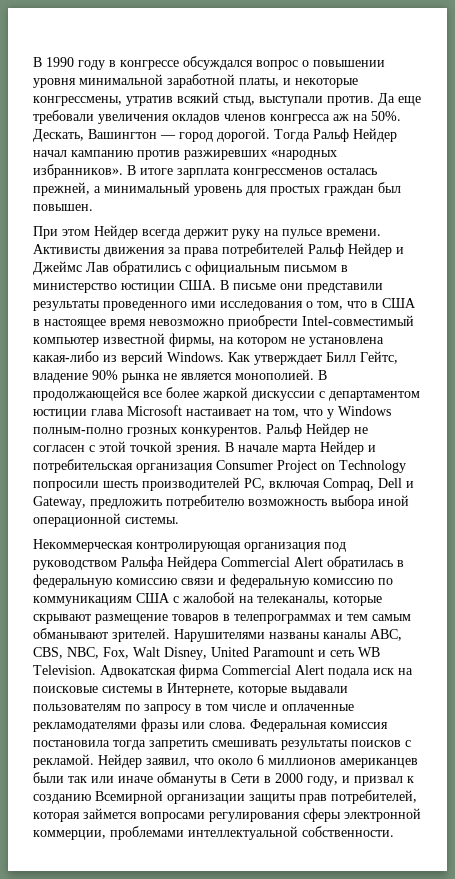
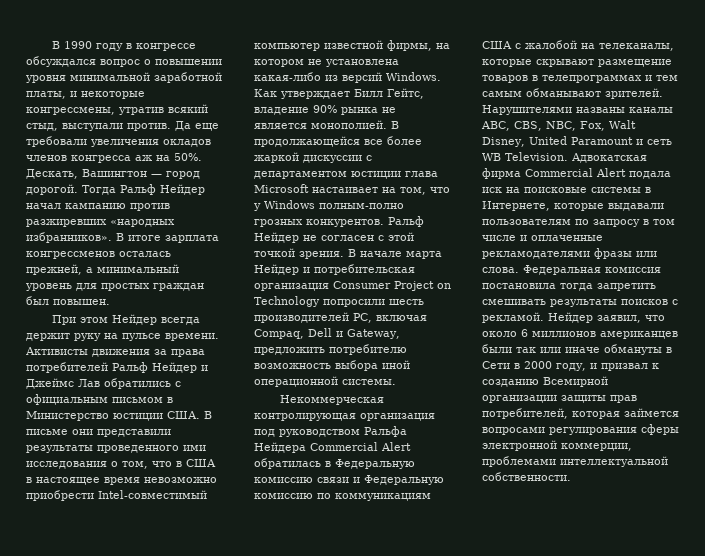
- Активисты движения за права потребителей Ральф Нейдер и Джеймс Лав обратились с официальным письмом в министерство юстиции США. В письме они представили результаты проведенного ими исследования о том, что в США в настоящее время невозможно приобрести Intel-совместимый компьютер известной фирмы, на котором не установлена какая-либо из версий Windows.
+ Активисты движения за права потребителей Ральф Нейдер и Джеймс Лав обратились с официальным письмом в Министерство юстиции США. В письме они представили результаты проведенного ими исследования о том, что в США в настоящее время невозможно приобрести Intel-совместимый компьютер известной фирмы, на котором не установлена какая-либо из версий Windows.
- Некоммерческая контролирующая организация под руководством Ральфа Нейдера Commercial Alert обратилась в федеральную комиссию связи и федеральную комиссию по коммуникациям США с жалобой на телеканалы, которые скрывают размещение товаров в телепрограммах и тем самым обманывают зрителей.
+ Некоммерческая контролирующая организация под руководством Ральфа Нейдера Commercial Alert обратилась в Федеральную комиссию связи и Федеральную комиссию по коммуникациям США с жалобой на телеканалы, которые скрывают размещение товаров в телепрограммах и тем самым обманывают зрителей.

